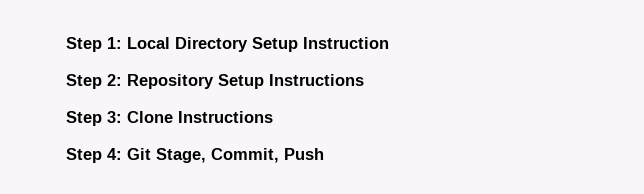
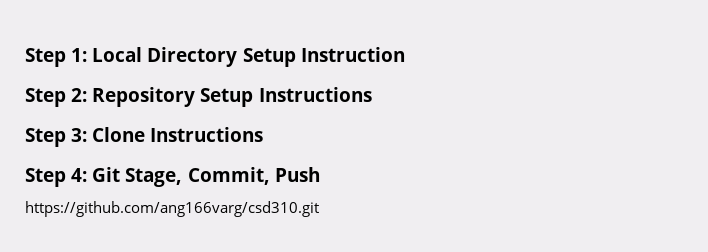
+ https://github.com/ang166varg/csd310.git

